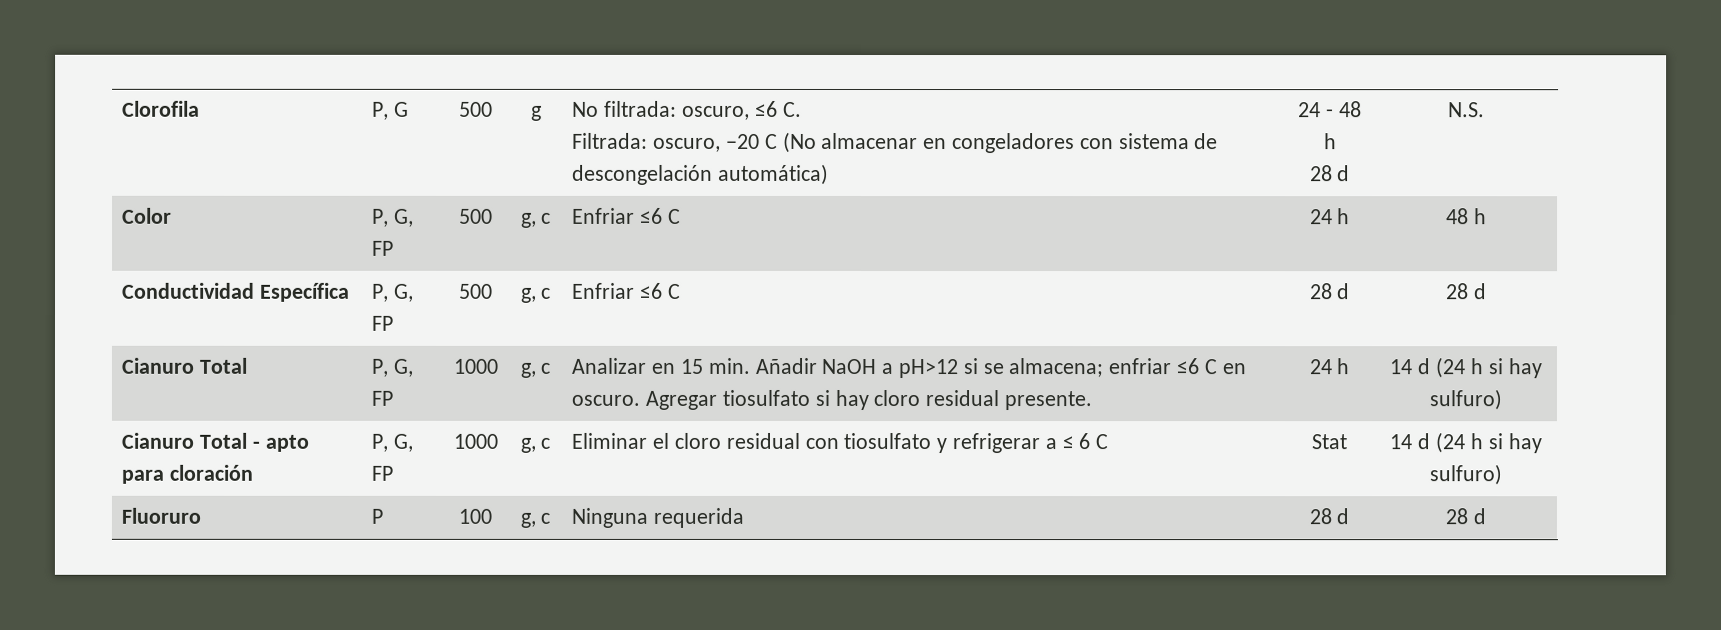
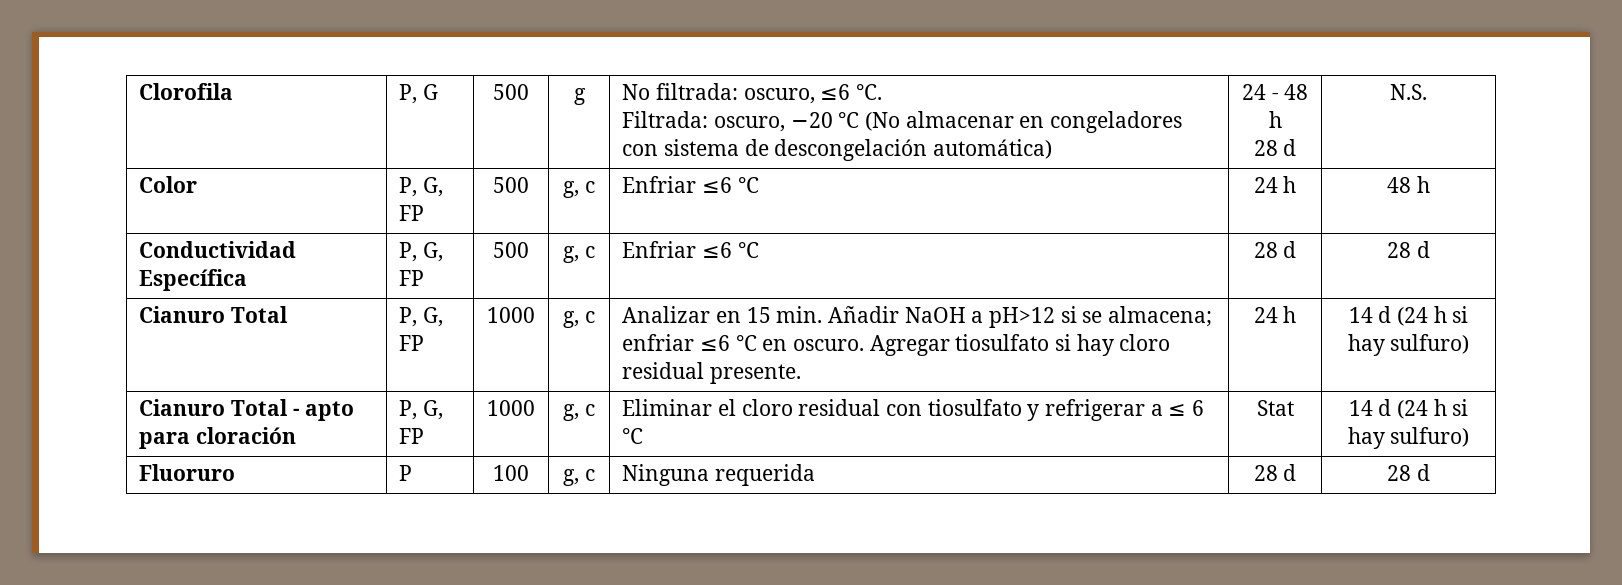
- Clorofila | P, G | 500 | g | No filtrada: oscuro, ≤6 C.
- Filtrada: oscuro, −20 C (No almacenar en congeladores con sistema de descongelación automática) | 24 - 48 h
+ Clorofila | P, G | 500 | g | No filtrada: oscuro, ≤6 °C.
+ Filtrada: oscuro, −20 °C (No almacenar en congeladores con sistema de descongelación automática) | 24 - 48 h
- Color | P, G, FP | 500 | g, c | Enfriar ≤6 C | 24 h | 48 h
+ Color | P, G, FP | 500 | g, c | Enfriar ≤6 °C | 24 h | 48 h
- Conductividad Específica | P, G, FP | 500 | g, c | Enfriar ≤6 C | 28 d | 28 d
+ Conductividad Específica | P, G, FP | 500 | g, c | Enfriar ≤6 °C | 28 d | 28 d
- Cianuro Total | P, G, FP | 1000 | g, c | Analizar en 15 min. Añadir NaOH a pH>12 si se almacena; enfriar ≤6 C en oscuro. Agregar tiosulfato si hay cloro residual presente. | 24 h | 14 d (24 h si hay sulfuro)
+ Cianuro Total | P, G, FP | 1000 | g, c | Analizar en 15 min. Añadir NaOH a pH>12 si se almacena; enfriar ≤6 °C en oscuro. Agregar tiosulfato si hay cloro residual presente. | 24 h | 14 d (24 h si hay sulfuro)
- Cianuro Total - apto para cloración | P, G, FP | 1000 | g, c | Eliminar el cloro residual con tiosulfato y refrigerar a ≤ 6 C | Stat | 14 d (24 h si hay sulfuro)
+ Cianuro Total - apto para cloración | P, G, FP | 1000 | g, c | Eliminar el cloro residual con tiosulfato y refrigerar a ≤ 6 °C | Stat | 14 d (24 h si hay sulfuro)

